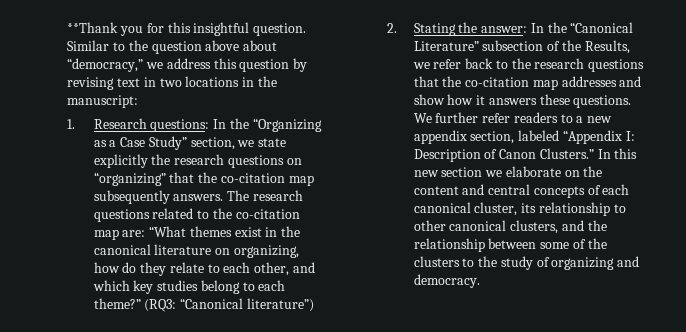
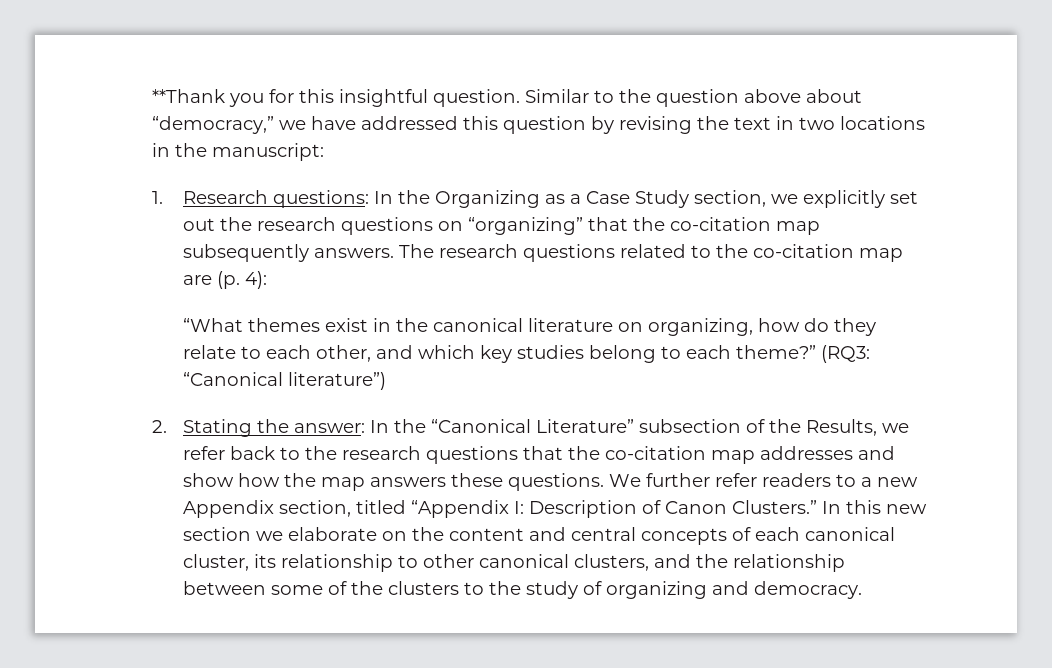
- Similar to the question above about “democracy,” we address this question by revising text in two locations in the manuscript:
+ Similar to the question above about “democracy,” we have addressed this question by revising the text in two locations in the manuscript:
- 1. Research questions: In the “Organizing as a Case Study” section, we state explicitly the research questions on “organizing” that the co-citation map subsequently answers.
+ 1. Research questions: In the Organizing as a Case Study section, we explicitly set out the research questions on “organizing” that the co-citation map subsequently answers.
- The research questions related to the co-citation map are: “What themes exist in the canonical literature on organizing, how do they relate to each other, and which key studies belong to each theme?”
+ The research questions related to the co-citation map are (p. 4):
+ “What themes exist in the canonical literature on organizing, how do they relate to each other, and which key studies belong to each theme?”
- 2. Stating the answer: In the “Canonical Literature” subsection of the Results, we refer back to the research questions that the co-citation map addresses and show how it answers these questions.
+ 2. Stating the answer: In the “Canonical Literature” subsection of the Results, we refer back to the research questions that the co-citation map addresses and show how the map answers these questions.
- We further refer readers to a new appendix section, labeled “Appendix I: Description of Canon Clusters.”
+ We further refer readers to a new Appendix section, titled “Appendix I: Description of Canon Clusters.”

